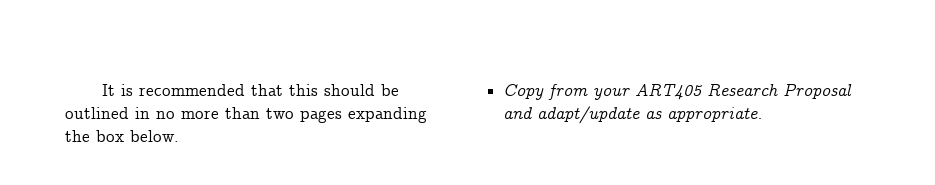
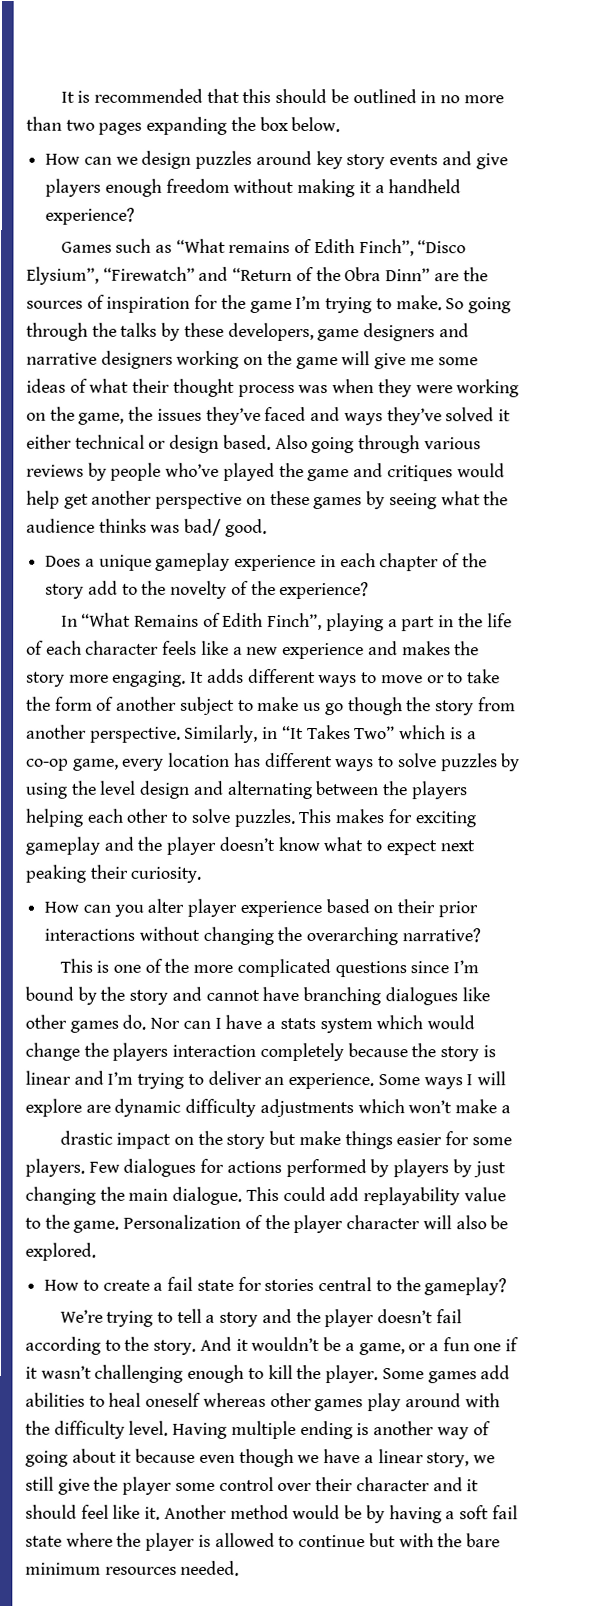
- Copy from your ART405 Research Proposal and adapt/update as appropriate.
+ How can we design puzzles around key story events and give players enough freedom without making it a handheld experience?
+ Games such as “What remains of Edith Finch”, “Disco Elysium”, “Firewatch” and “Return of the Obra Dinn” are the sources of inspiration for the game I’m trying to make. So going through the talks by these developers, game designers and narrative designers working on the game will give me some ideas of what their thought process was when they were working on the game, the issues they’ve faced and ways they’ve solved it either technical or design based. Also going through various reviews by people who’ve played the game and critiques would help get another perspective on these games by seeing what the audience thinks was bad/ good.
+ Does a unique gameplay experience in each chapter of the story add to the novelty of the experience?
+ In “What Remains of Edith Finch”, playing a part in the life of each character feels like a new experience and makes the story more engaging. It adds different ways to move or to take the form of another subject to make us go though the story from another perspective. Similarly, in “It Takes Two” which is a co-op game, every location has different ways to solve puzzles by using the level design and alternating between the players helping each other to solve puzzles. This makes for exciting gameplay and the player doesn’t know what to expect next peaking their curiosity.
+ How can you alter player experience based on their prior interactions without changing the overarching narrative?
+ This is one of the more complicated questions since I’m bound by the story and cannot have branching dialogues like other games do. Nor can I have a stats system which would change the players interaction completely because the story is linear and I’m trying to deliver an experience. Some ways I will explore are dynamic difficulty adjustments which won’t make a
+ drastic impact on the story but make things easier for some players. Few dialogues for actions performed by players by just changing the main dialogue. This could add replayability value to the game. Personalization of the player character will also be explored.
+ How to create a fail state for stories central to the gameplay?
+ We’re trying to tell a story and the player doesn’t fail according to the story. And it wouldn’t be a game, or a fun one if it wasn’t challenging enough to kill the player. Some games add abilities to heal oneself whereas other games play around with the difficulty level. Having multiple ending is another way of going about it because even though we have a linear story, we still give the player some control over their character and it should feel like it. Another method would be by having a soft fail state where the player is allowed to continue but with the bare minimum resources needed.

